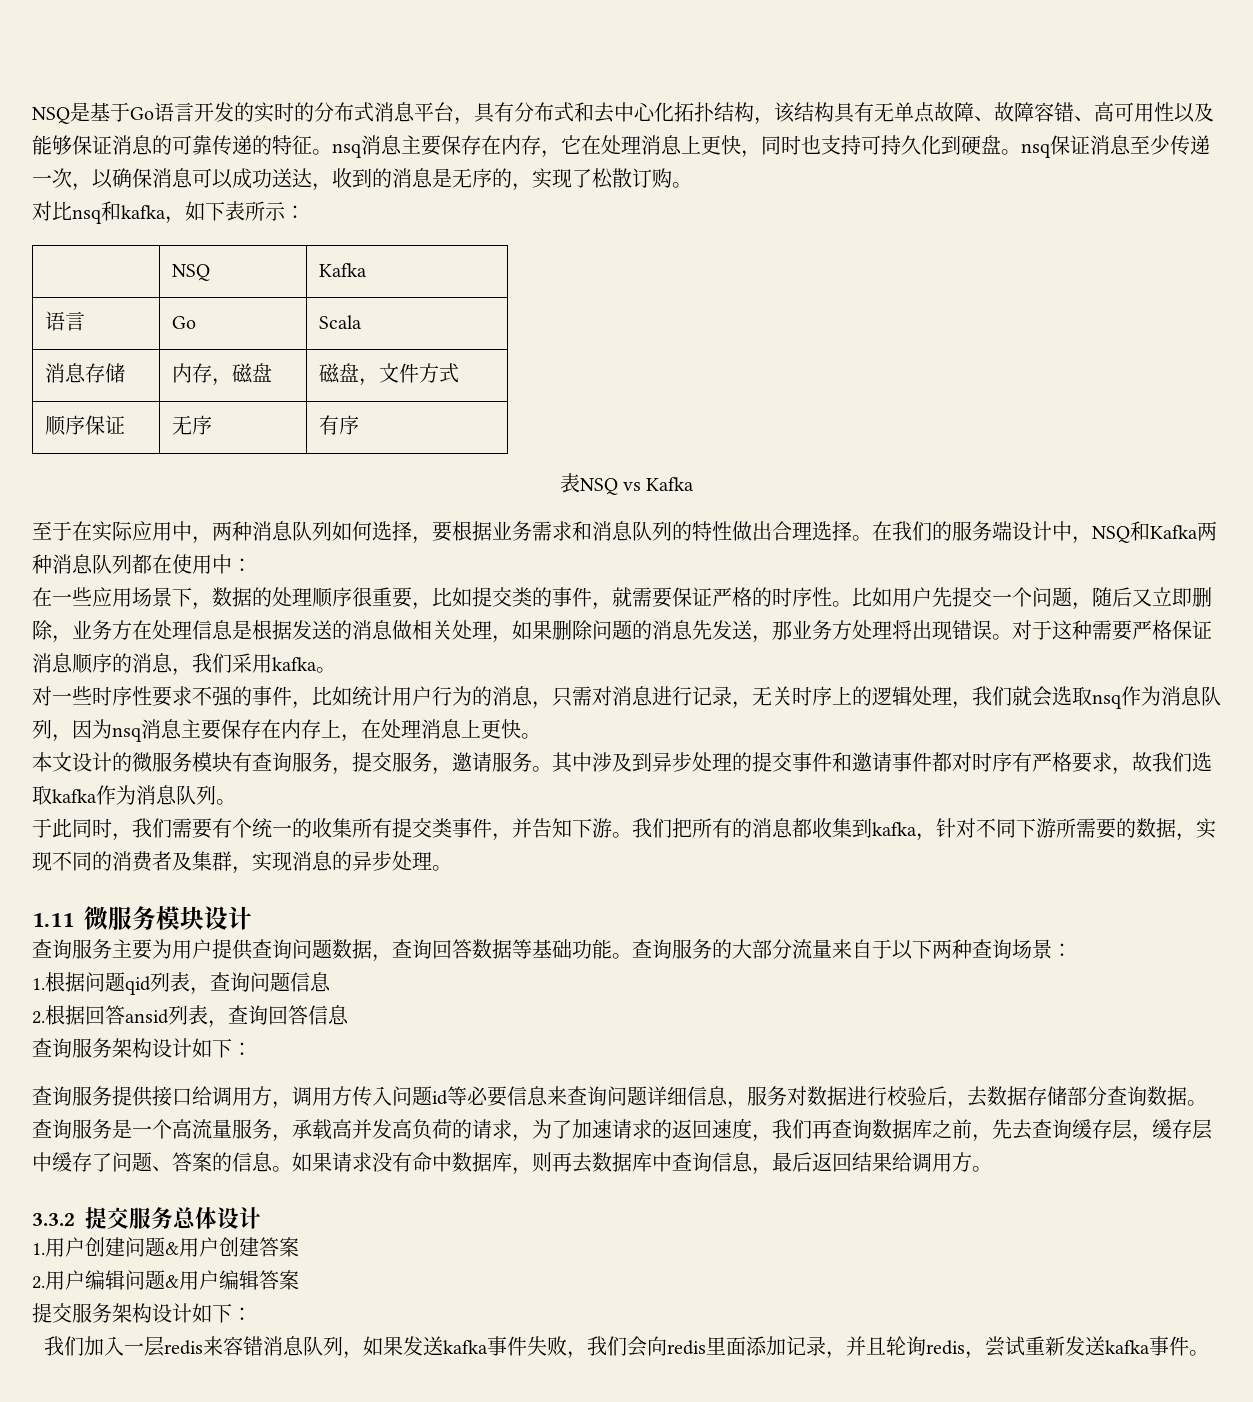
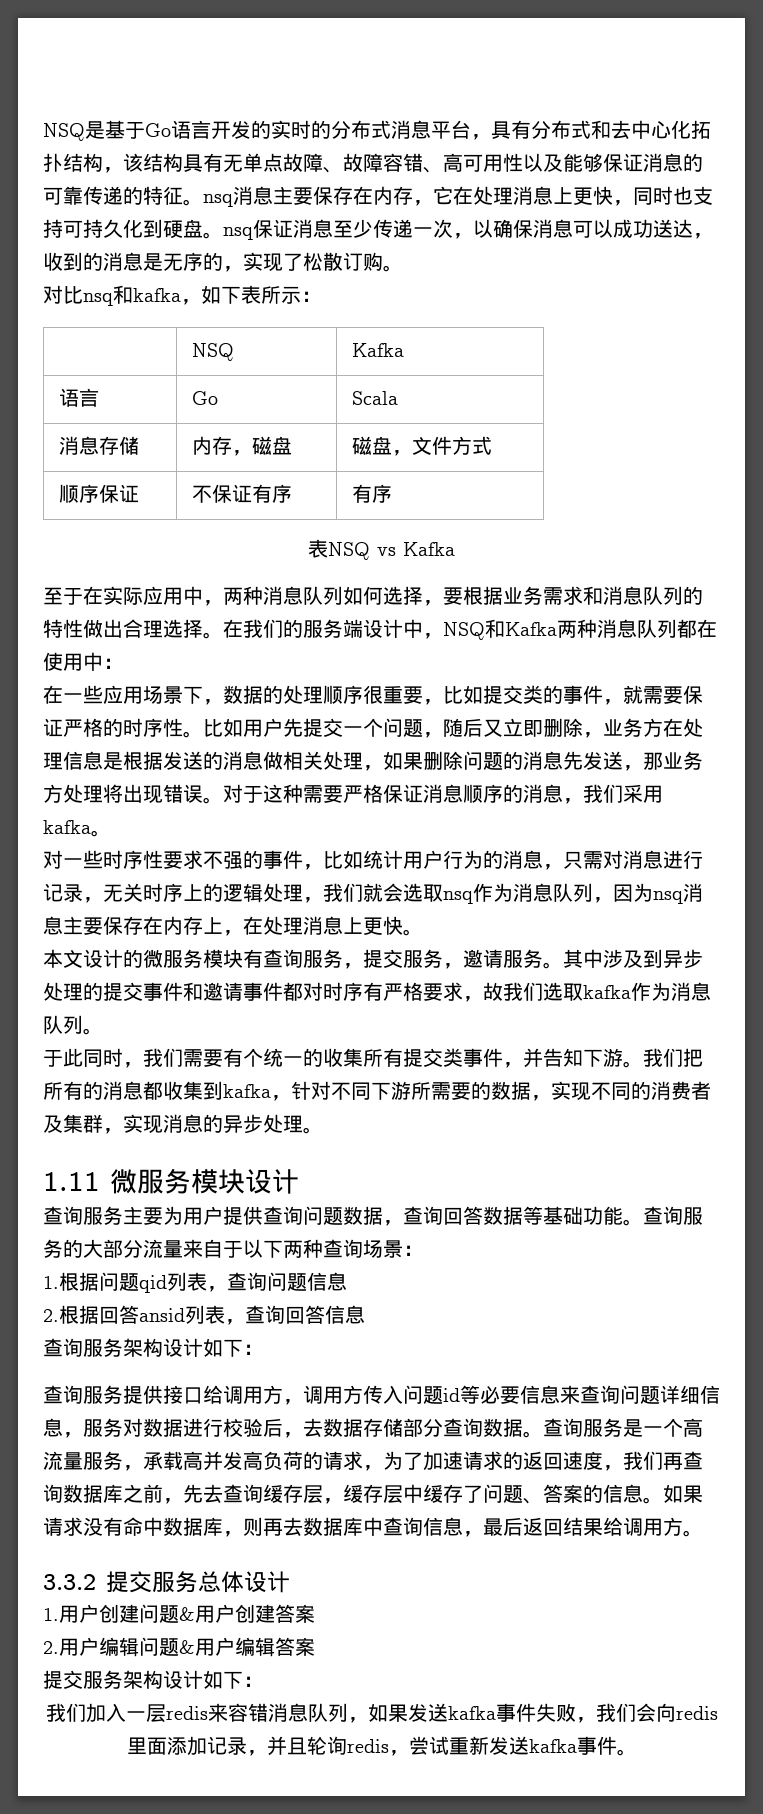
- 顺序保证 | 无序 | 有序
+ 顺序保证 | 不保证有序 | 有序

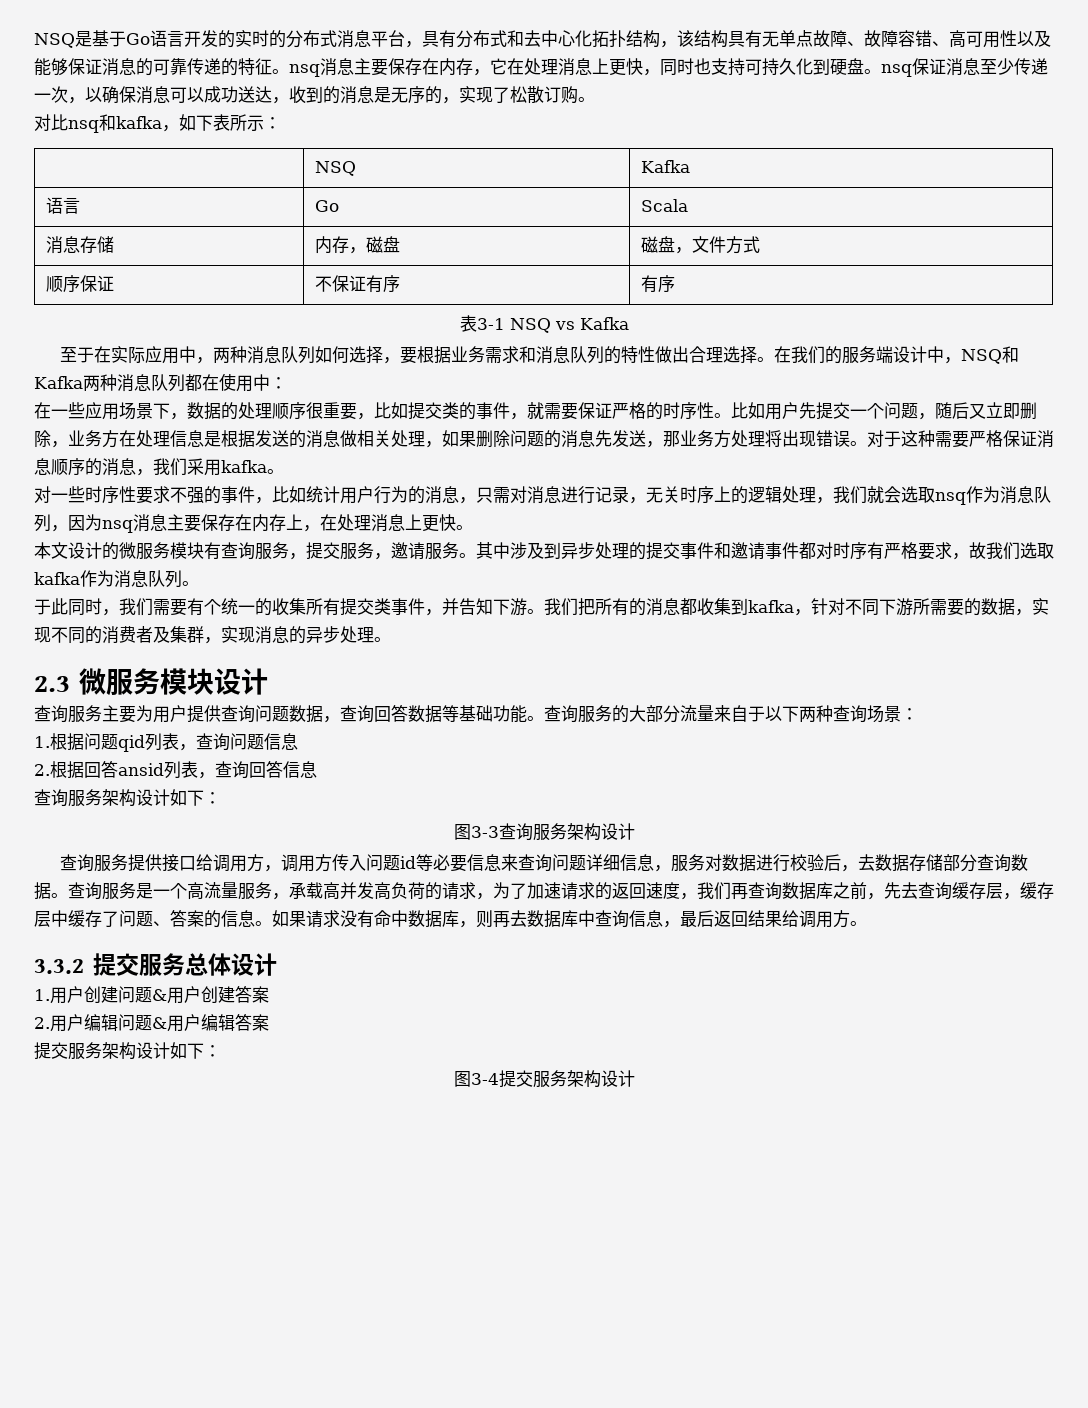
- 表NSQ vs Kafka
+ 表3-1 NSQ vs Kafka
- 1.11微服务模块设计
+ 2.3微服务模块设计
+ 图3-3查询服务架构设计
- 我们加入一层redis来容错消息队列，如果发送kafka事件失败，我们会向redis里面添加记录，并且轮询redis，尝试重新发送kafka事件。
+ 图3-4提交服务架构设计

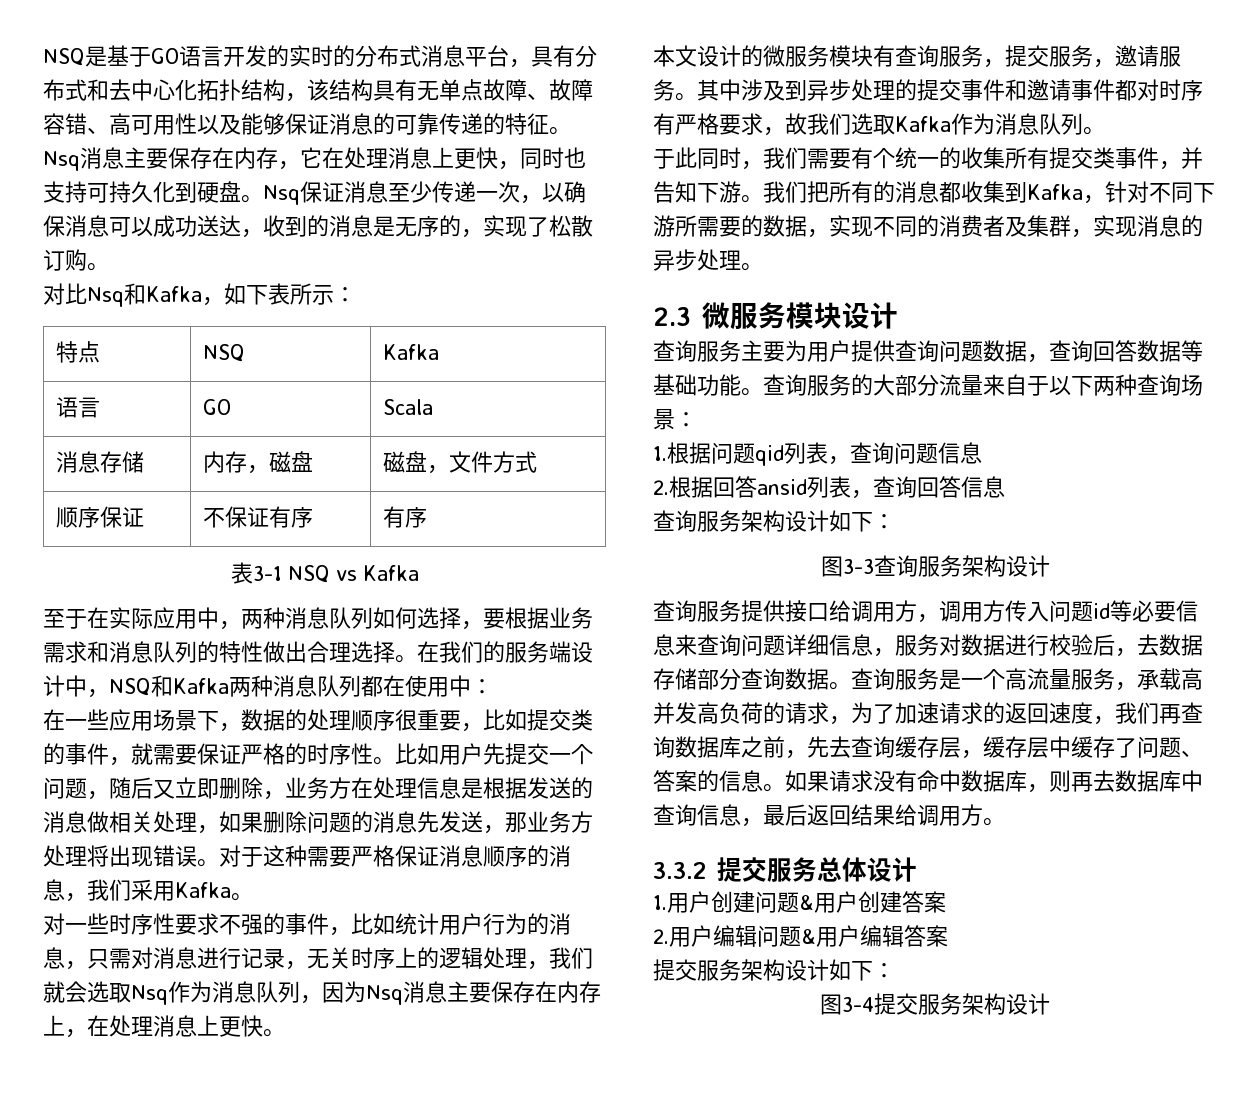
- NSQ是基于Go语言开发的实时的分布式消息平台，具有分布式和去中心化拓扑结构，该结构具有无单点故障、故障容错、高可用性以及能够保证消息的可靠传递的特征。nsq消息主要保存在内存，它在处理消息上更快，同时也支持可持久化到硬盘。nsq保证消息至少传递一次，以确保消息可以成功送达，收到的消息是无序的，实现了松散订购。
+ NSQ是基于GO语言开发的实时的分布式消息平台，具有分布式和去中心化拓扑结构，该结构具有无单点故障、故障容错、高可用性以及能够保证消息的可靠传递的特征。Nsq消息主要保存在内存，它在处理消息上更快，同时也支持可持久化到硬盘。Nsq保证消息至少传递一次，以确保消息可以成功送达，收到的消息是无序的，实现了松散订购。
- 对比nsq和kafka，如下表所示：
+ 对比Nsq和Kafka，如下表所示：
- | NSQ | Kafka
+ 特点 | NSQ | Kafka
- 语言 | Go | Scala
+ 语言 | GO | Scala
- 对于这种需要严格保证消息顺序的消息，我们采用kafka。
+ 对于这种需要严格保证消息顺序的消息，我们采用Kafka。
- 对一些时序性要求不强的事件，比如统计用户行为的消息，只需对消息进行记录，无关时序上的逻辑处理，我们就会选取nsq作为消息队列，因为nsq消息主要保存在内存上，在处理消息上更快。
+ 对一些时序性要求不强的事件，比如统计用户行为的消息，只需对消息进行记录，无关时序上的逻辑处理，我们就会选取Nsq作为消息队列，因为Nsq消息主要保存在内存上，在处理消息上更快。
- 其中涉及到异步处理的提交事件和邀请事件都对时序有严格要求，故我们选取kafka作为消息队列。
+ 其中涉及到异步处理的提交事件和邀请事件都对时序有严格要求，故我们选取Kafka作为消息队列。
- 我们把所有的消息都收集到kafka，针对不同下游所需要的数据，实现不同的消费者及集群，实现消息的异步处理。
+ 我们把所有的消息都收集到Kafka，针对不同下游所需要的数据，实现不同的消费者及集群，实现消息的异步处理。

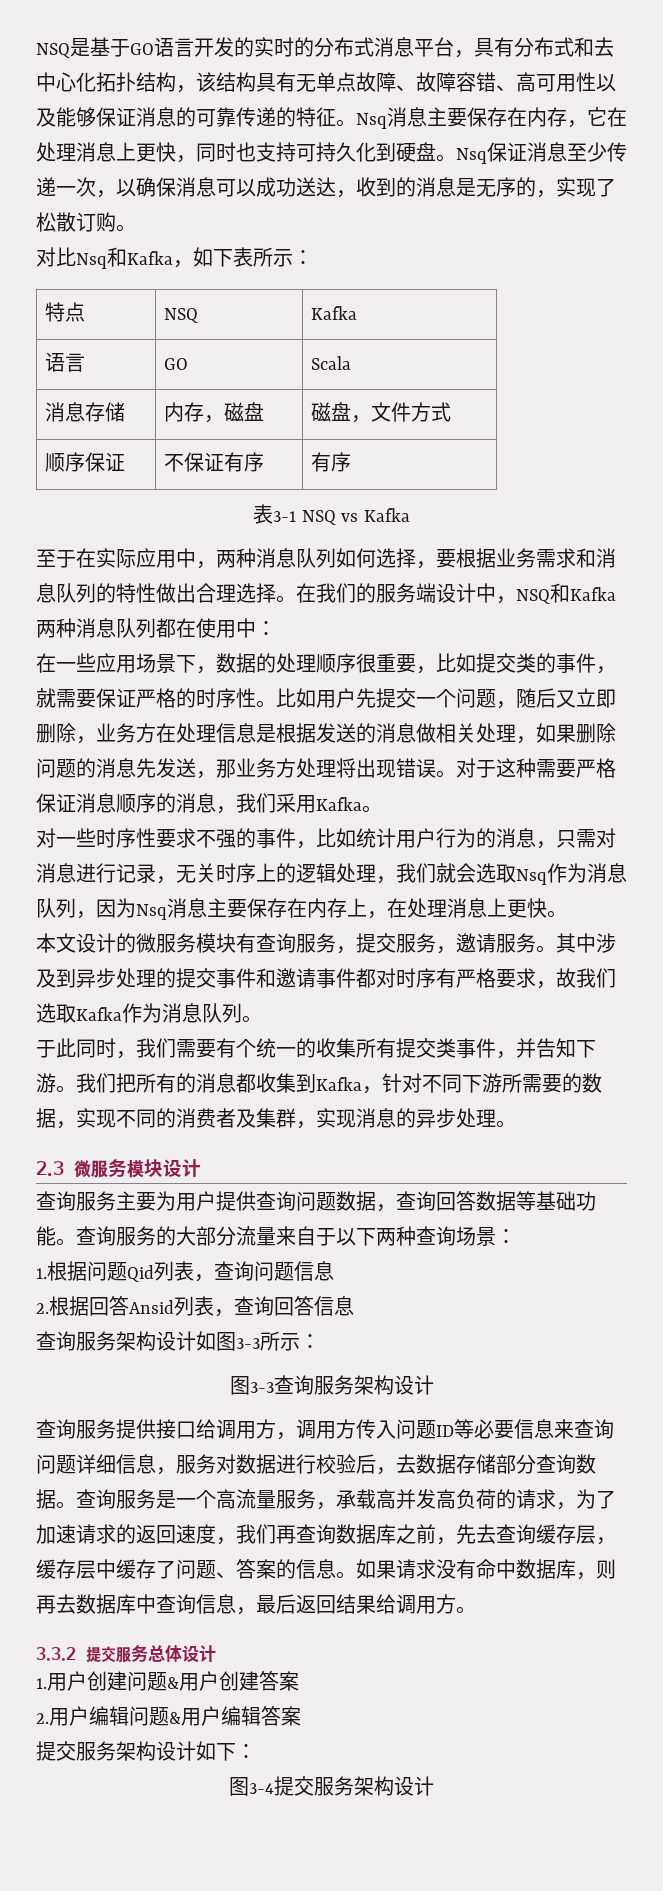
- 1.根据问题qid列表，查询问题信息
+ 1.根据问题Qid列表，查询问题信息
- 2.根据回答ansid列表，查询回答信息
+ 2.根据回答Ansid列表，查询回答信息
- 查询服务架构设计如下：
+ 查询服务架构设计如图3-3所示：
- 查询服务提供接口给调用方，调用方传入问题id等必要信息来查询问题详细信息，服务对数据进行校验后，去数据存储部分查询数据。
+ 查询服务提供接口给调用方，调用方传入问题ID等必要信息来查询问题详细信息，服务对数据进行校验后，去数据存储部分查询数据。

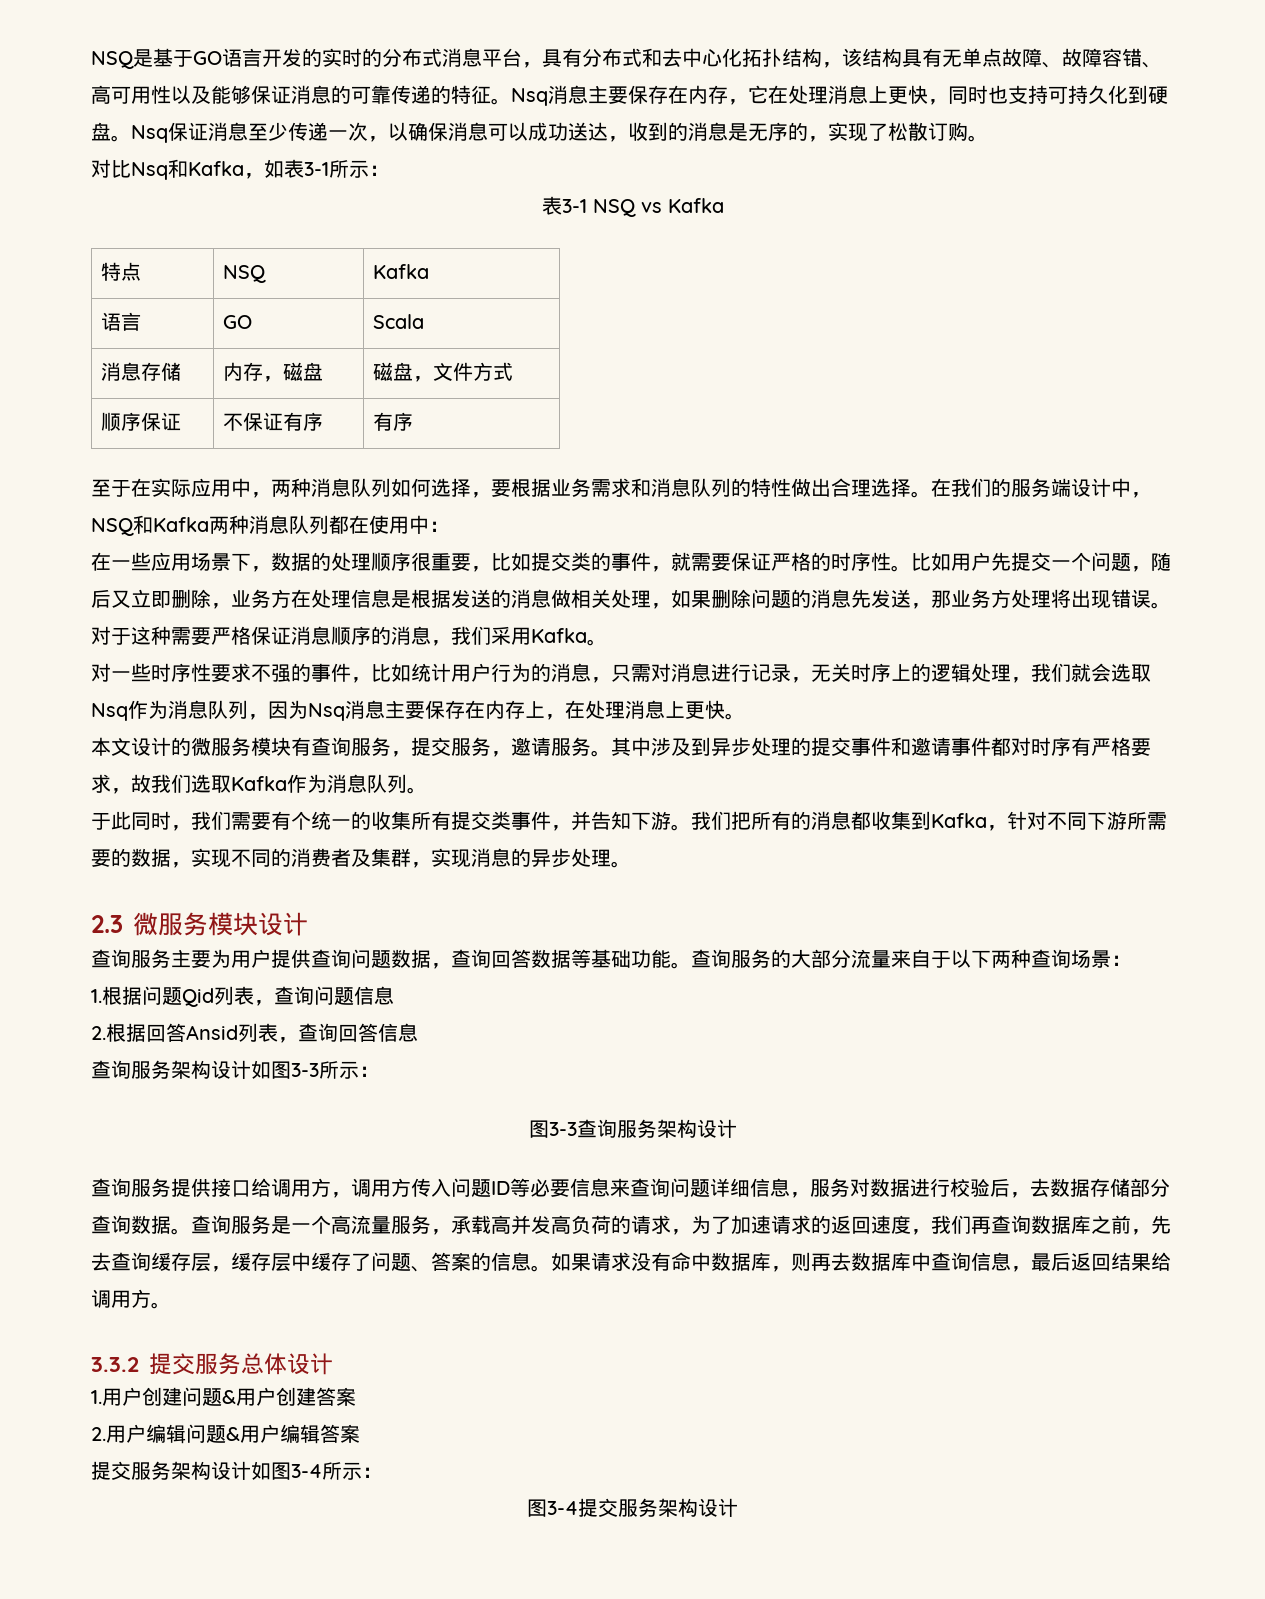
- 对比Nsq和Kafka，如下表所示：
+ 对比Nsq和Kafka，如表3-1所示：
+ 表3-1 NSQ vs Kafka
- 表3-1 NSQ vs Kafka
- 提交服务架构设计如下：
+ 提交服务架构设计如图3-4所示：

